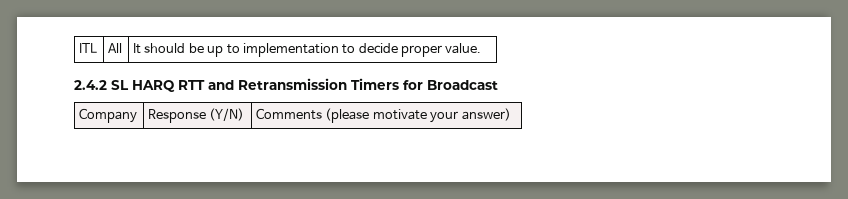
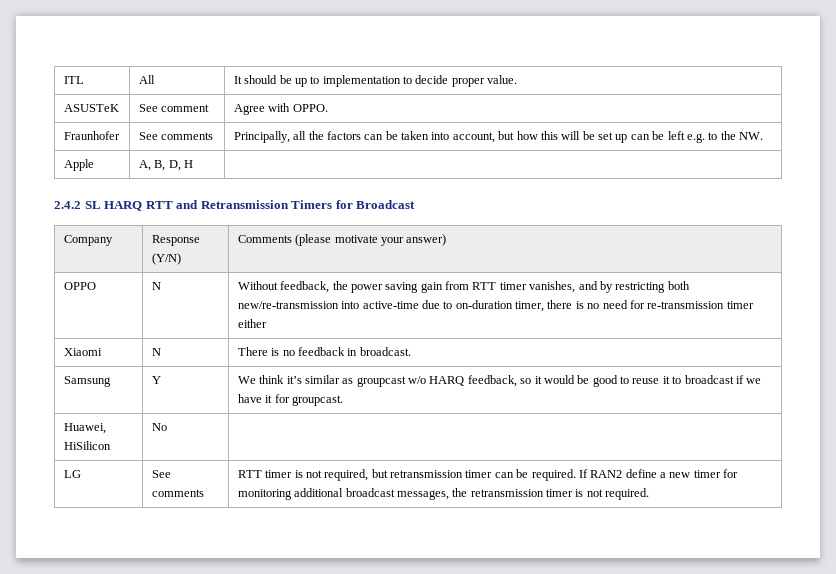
+ ASUSTeK | See comment | Agree with OPPO.
+ Fraunhofer | See comments | Principally, all the factors can be taken into account, but how this will be set up can be left e.g. to the NW.
+ Apple | A, B, D, H |
+ OPPO | N | Without feedback, the power saving gain from RTT timer vanishes, and by restricting both new/re-transmission into active-time due to on-duration timer, there is no need for re-transmission timer either
+ Xiaomi | N | There is no feedback in broadcast.
+ Samsung | Y | We think it’s similar as groupcast w/o HARQ feedback, so it would be good to reuse it to broadcast if we have it for groupcast.
+ Huawei, HiSilicon | No |
+ LG | See comments | RTT timer is not required, but retransmission timer can be required. If RAN2 define a new timer for monitoring additional broadcast messages, the retransmission timer is not required.

